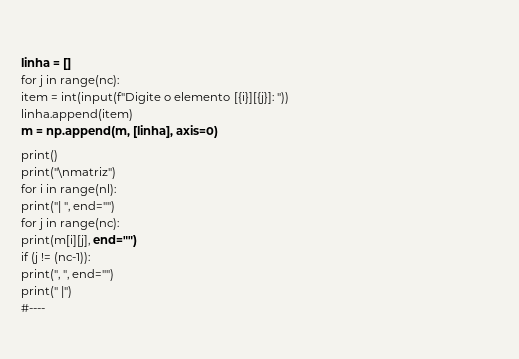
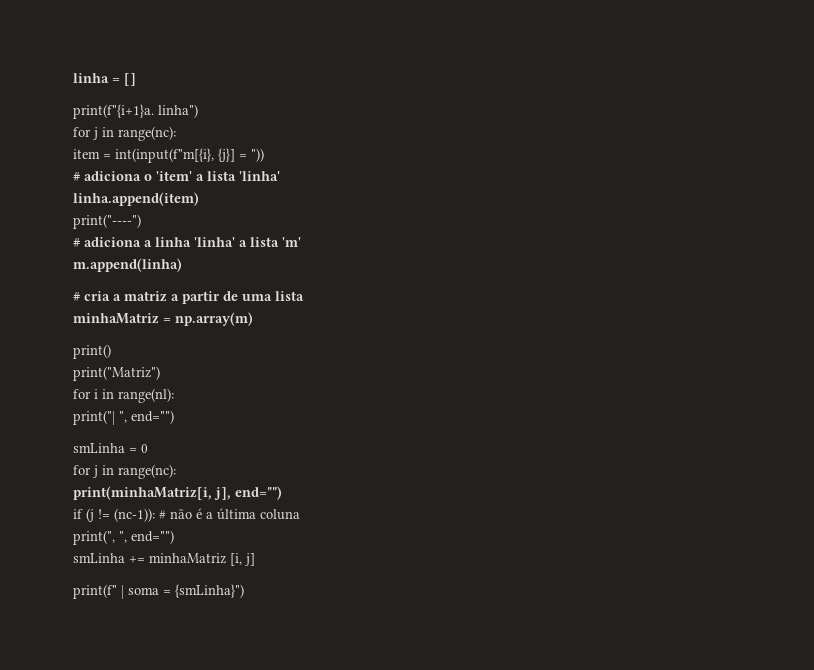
+ print(f"{i+1}a. linha")
- item = int(input(f"Digite o elemento [{i}][{j}]: "))
+ item = int(input(f"m[{i}, {j}] = "))
+ # adiciona o 'item' a lista 'linha'
  linha.append(item)
- m = np.append(m, [linha], axis=0)
+ print("----")
+ # adiciona a linha 'linha' a lista 'm'
+ m.append(linha)
+ # cria a matriz a partir de uma lista
+ minhaMatriz = np.array(m)
- print("\nmatriz")
+ print("Matriz")
  print("| ", end="")
+ smLinha = 0
  for j in range(nc):
- print(m[i][j], end="")
+ print(minhaMatriz[i, j], end="")
- if (j != (nc-1)):
+ if (j != (nc-1)): # não é a última coluna
  print(", ", end="")
- print(" |")
- #----
+ smLinha += minhaMatriz [i, j]
+ print(f" | soma = {smLinha}")

